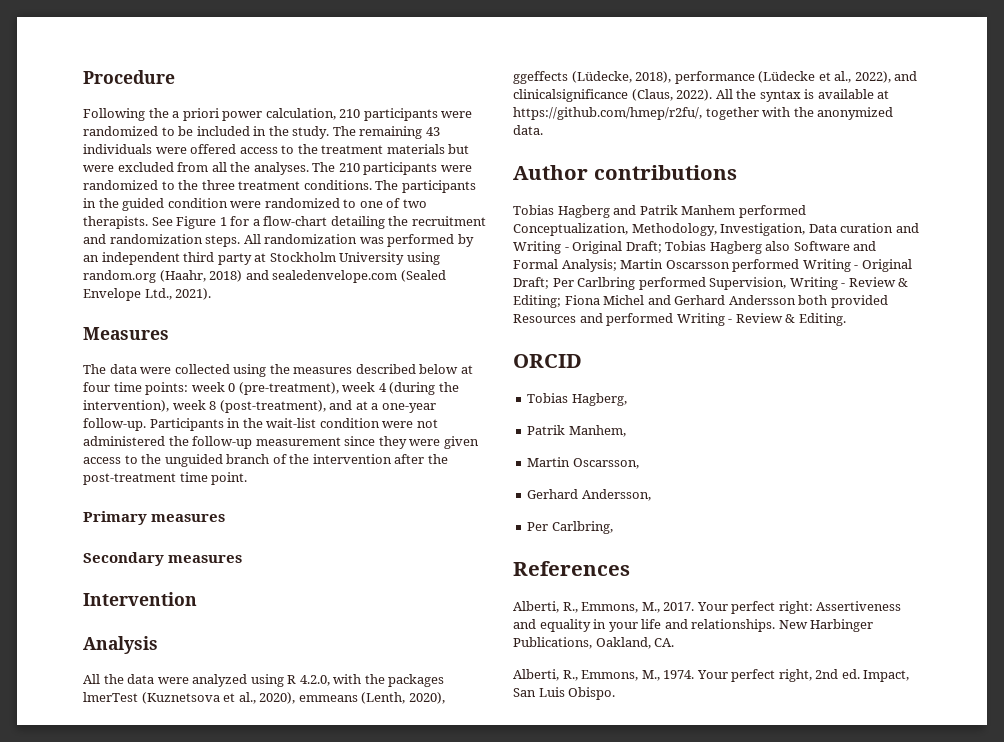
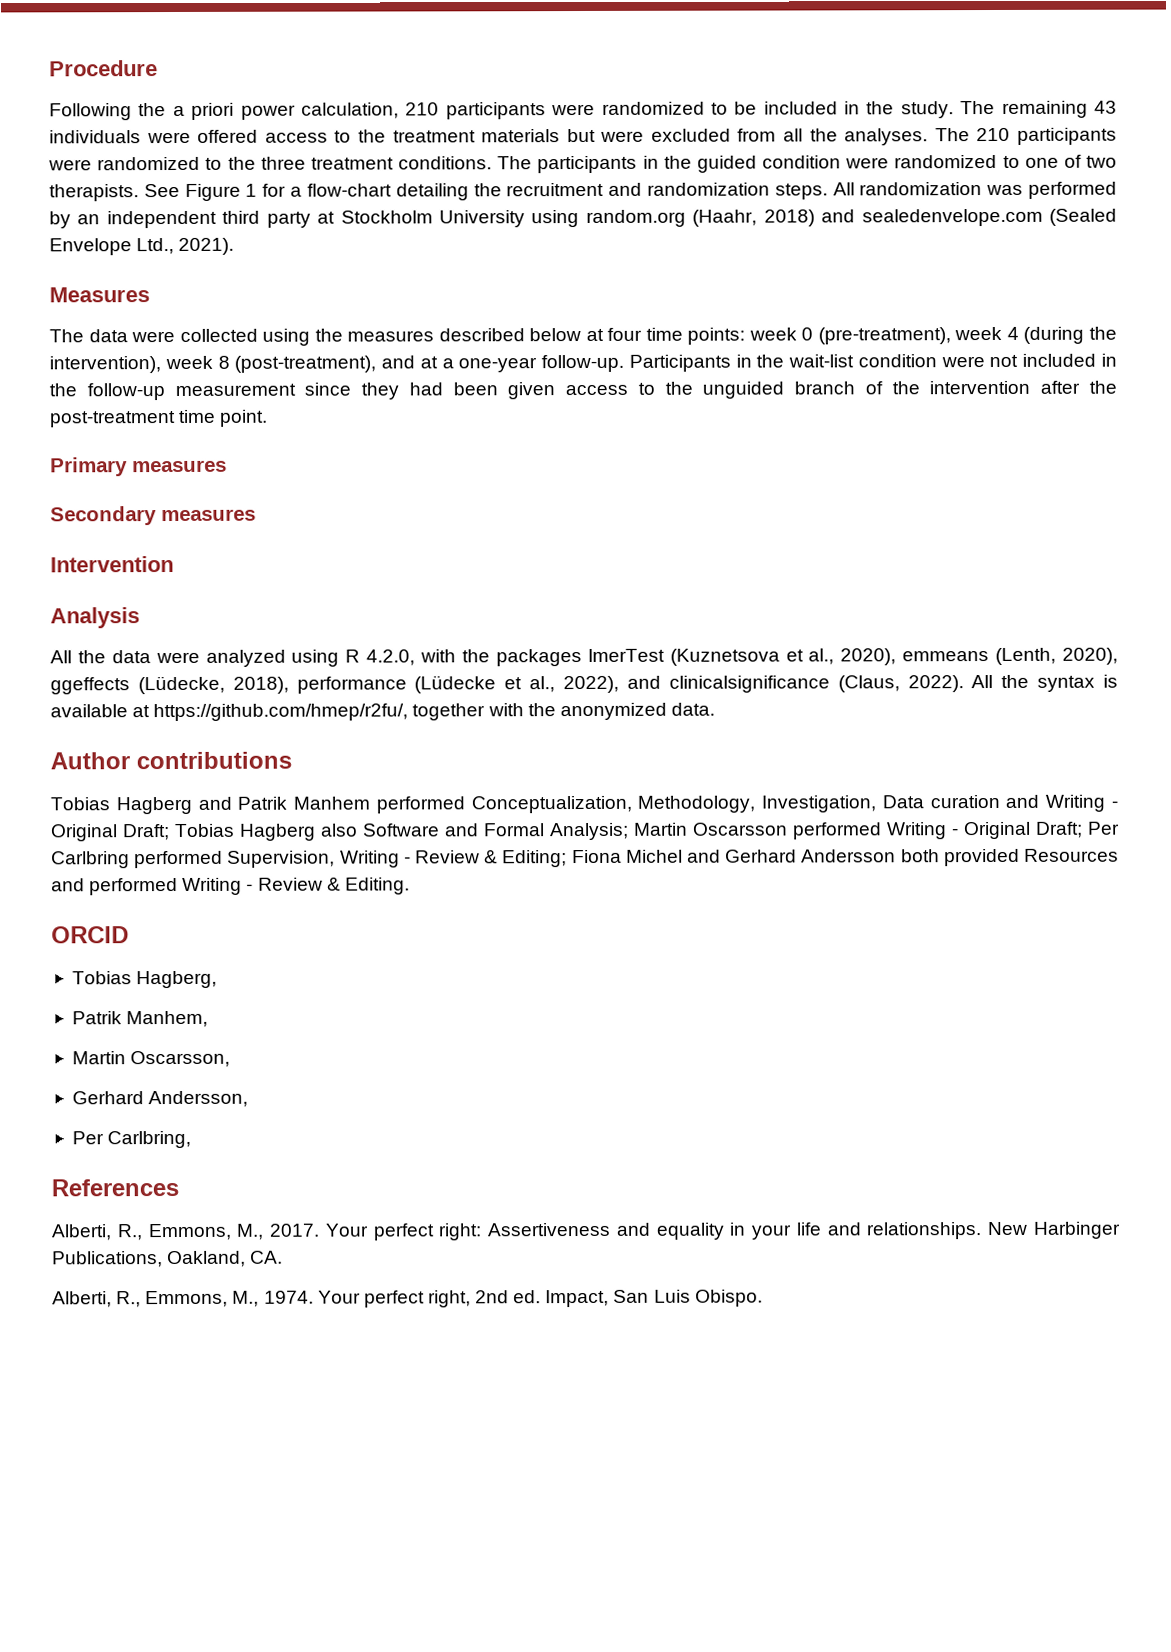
- Participants in the wait-list condition were not administered the follow-up measurement since they were given access to the unguided branch of the intervention after the post-treatment time point.
+ Participants in the wait-list condition were not included in the follow-up measurement since they had been given access to the unguided branch of the intervention after the post-treatment time point.

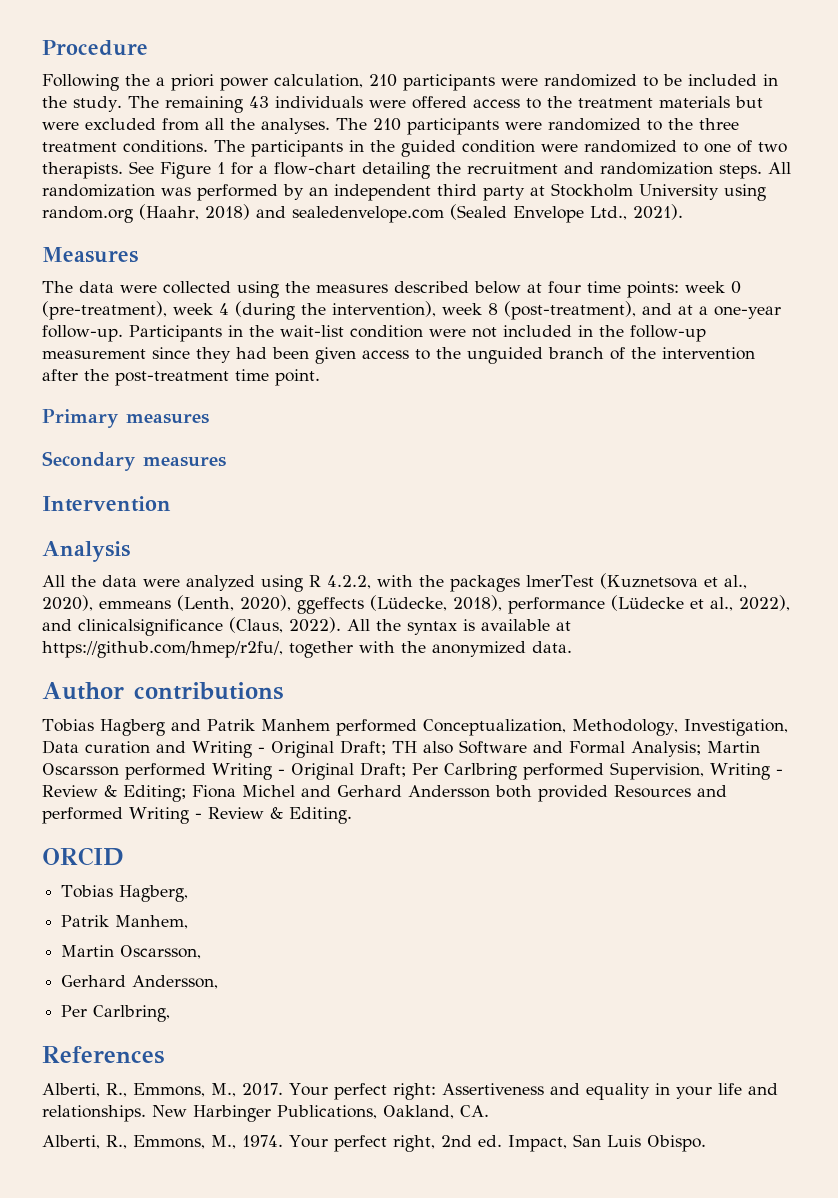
- All the data were analyzed using R 4.2.0, with the packages lmerTest (Kuznetsova et al., 2020), emmeans (Lenth, 2020), ggeffects (Lüdecke, 2018), performance (Lüdecke et al., 2022), and clinicalsignificance (Claus, 2022).
+ All the data were analyzed using R 4.2.2, with the packages lmerTest (Kuznetsova et al., 2020), emmeans (Lenth, 2020), ggeffects (Lüdecke, 2018), performance (Lüdecke et al., 2022), and clinicalsignificance (Claus, 2022).
- Tobias Hagberg and Patrik Manhem performed Conceptualization, Methodology, Investigation, Data curation and Writing - Original Draft; Tobias Hagberg also Software and Formal Analysis; Martin Oscarsson performed Writing - Original Draft; Per Carlbring performed Supervision, Writing - Review & Editing; Fiona Michel and Gerhard Andersson both provided Resources and performed Writing - Review & Editing.
+ Tobias Hagberg and Patrik Manhem performed Conceptualization, Methodology, Investigation, Data curation and Writing - Original Draft; TH also Software and Formal Analysis; Martin Oscarsson performed Writing - Original Draft; Per Carlbring performed Supervision, Writing - Review & Editing; Fiona Michel and Gerhard Andersson both provided Resources and performed Writing - Review & Editing.

